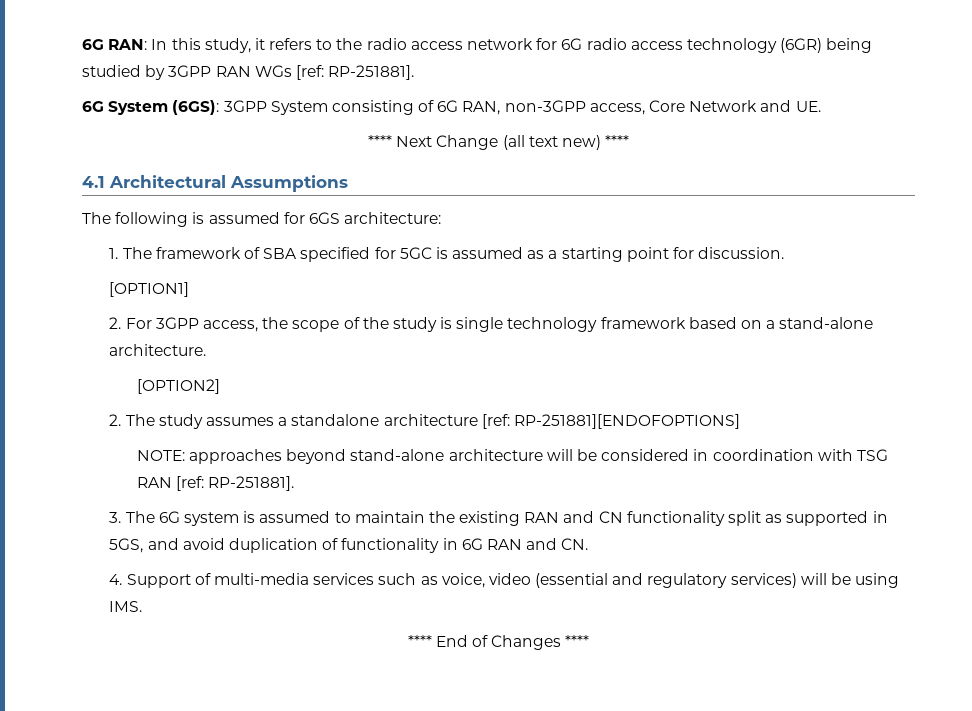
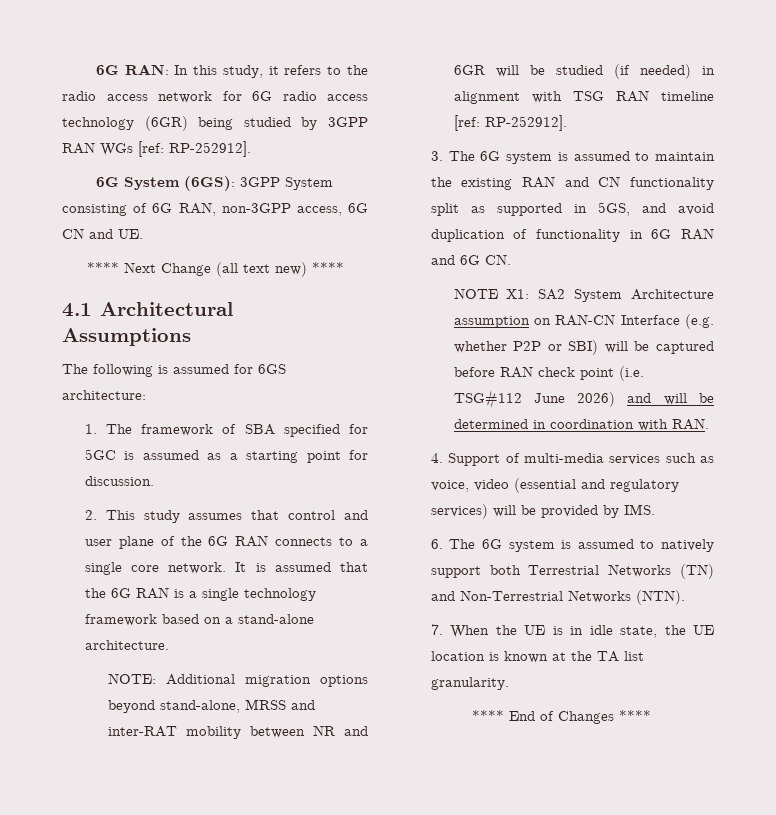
- 6G RAN: In this study, it refers to the radio access network for 6G radio access technology (6GR) being studied by 3GPP RAN WGs [ref: RP-251881].
+ 6G RAN: In this study, it refers to the radio access network for 6G radio access technology (6GR) being studied by 3GPP RAN WGs [ref: RP-252912].
- 6G System (6GS): 3GPP System consisting of 6G RAN, non-3GPP access, Core Network and UE.
+ 6G System (6GS): 3GPP System consisting of 6G RAN, non-3GPP access, 6G CN and UE.
- [OPTION1]
- 2. For 3GPP access, the scope of the study is single technology framework based on a stand-alone architecture.
+ 2. This study assumes that control and user plane of the 6G RAN connects to a single core network. It is assumed that the 6G RAN is a single technology framework based on a stand-alone architecture.
- [OPTION2]
- 2. The study assumes a standalone architecture [ref: RP-251881][ENDOFOPTIONS]
- NOTE: approaches beyond stand-alone architecture will be considered in coordination with TSG RAN [ref: RP-251881].
+ NOTE: Additional migration options beyond stand-alone, MRSS and inter-RAT mobility between NR and 6GR will be studied (if needed) in alignment with TSG RAN timeline [ref: RP-252912].
- 3. The 6G system is assumed to maintain the existing RAN and CN functionality split as supported in 5GS, and avoid duplication of functionality in 6G RAN and CN.
+ 3. The 6G system is assumed to maintain the existing RAN and CN functionality split as supported in 5GS, and avoid duplication of functionality in 6G RAN and 6G CN.
+ NOTE X1: SA2 System Architecture assumption on RAN-CN Interface (e.g. whether P2P or SBI) will be captured before RAN check point (i.e. TSG#112 June 2026) and will be determined in coordination with RAN.
- 4. Support of multi-media services such as voice, video (essential and regulatory services) will be using IMS.
+ 4. Support of multi-media services such as voice, video (essential and regulatory services) will be provided by IMS.
+ 6. The 6G system is assumed to natively support both Terrestrial Networks (TN) and Non-Terrestrial Networks (NTN).
+ 7. When the UE is in idle state, the UE location is known at the TA list granularity.

